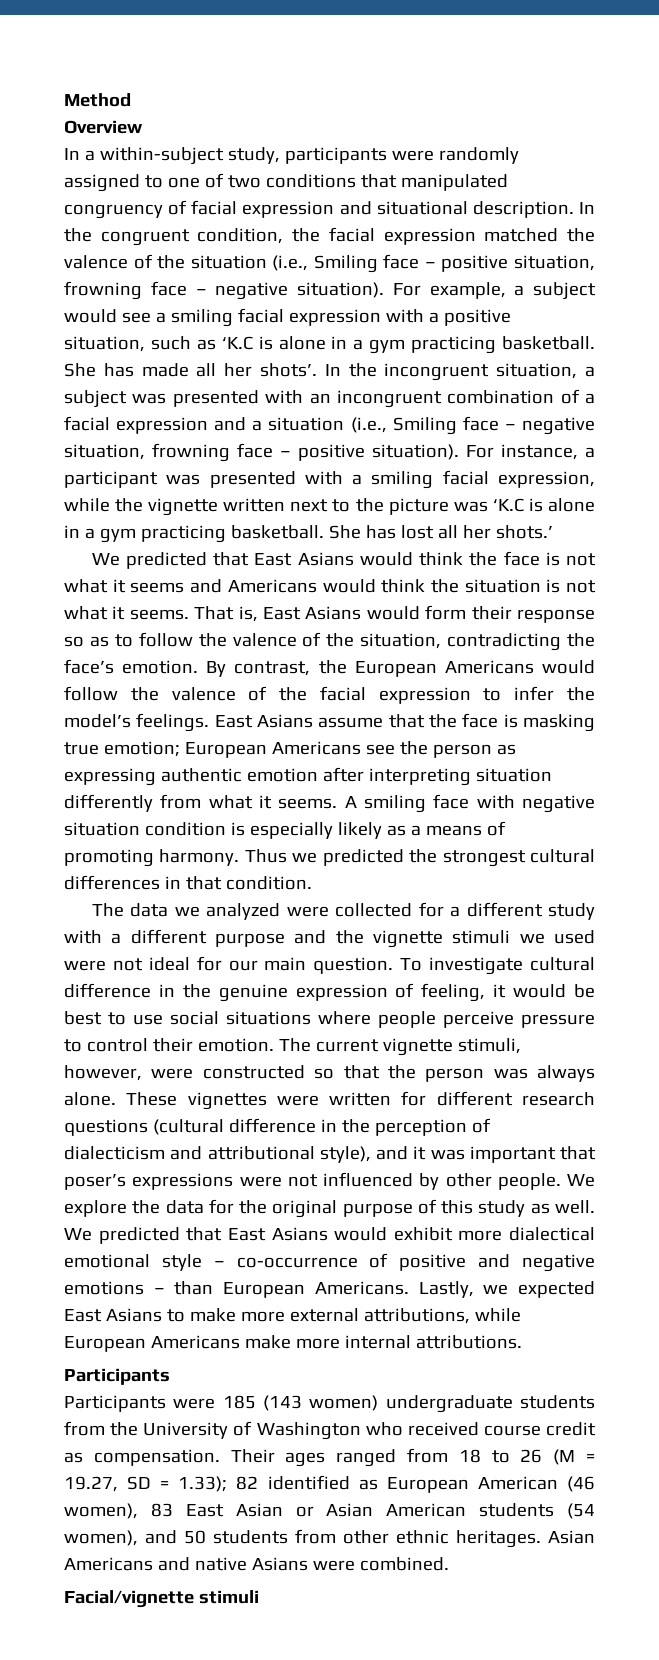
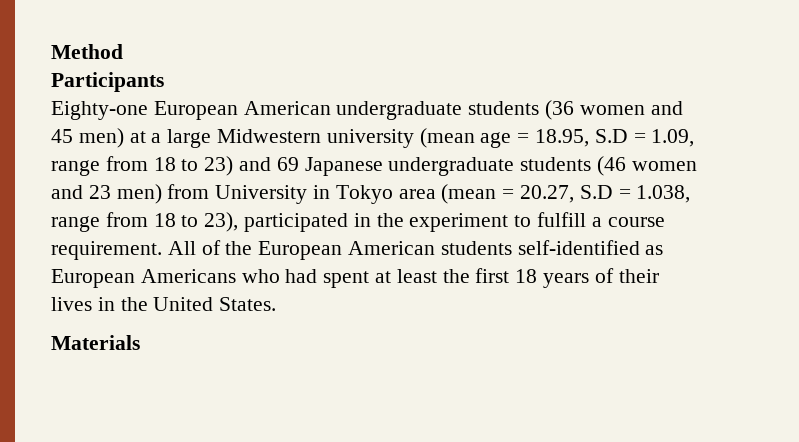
- Overview
- In a within-subject study, participants were randomly assigned to one of two conditions that manipulated congruency of facial expression and situational description. In the congruent condition, the facial expression matched the valence of the situation (i.e., Smiling face – positive situation, frowning face – negative situation). For example, a subject would see a smiling facial expression with a positive situation, such as ‘K.C is alone in a gym practicing basketball. She has made all her shots’. In the incongruent situation, a subject was presented with an incongruent combination of a facial expression and a situation (i.e., Smiling face – negative situation, frowning face – positive situation). For instance, a participant was presented with a smiling facial expression, while the vignette written next to the picture was ‘K.C is alone in a gym practicing basketball. She has lost all her shots.’
- We predicted that East Asians would think the face is not what it seems and Americans would think the situation is not what it seems. That is, East Asians would form their response so as to follow the valence of the situation, contradicting the face’s emotion. By contrast, the European Americans would follow the valence of the facial expression to infer the model’s feelings. East Asians assume that the face is masking true emotion; European Americans see the person as expressing authentic emotion after interpreting situation differently from what it seems. A smiling face with negative situation condition is especially likely as a means of promoting harmony. Thus we predicted the strongest cultural differences in that condition.
- The data we analyzed were collected for a different study with a different purpose and the vignette stimuli we used were not ideal for our main question. To investigate cultural difference in the genuine expression of feeling, it would be best to use social situations where people perceive pressure to control their emotion. The current vignette stimuli, however, were constructed so that the person was always alone. These vignettes were written for different research questions (cultural difference in the perception of dialecticism and attributional style), and it was important that poser’s expressions were not influenced by other people. We explore the data for the original purpose of this study as well. We predicted that East Asians would exhibit more dialectical emotional style – co-occurrence of positive and negative emotions – than European Americans. Lastly, we expected East Asians to make more external attributions, while European Americans make more internal attributions.
  Participants
- Participants were 185 (143 women) undergraduate students from the University of Washington who received course credit as compensation. Their ages ranged from 18 to 26 (M = 19.27, SD = 1.33); 82 identified as European American (46 women), 83 East Asian or Asian American students (54 women), and 50 students from other ethnic heritages. Asian Americans and native Asians were combined.
- Facial/vignette stimuli
+ Eighty-one European American undergraduate students (36 women and 45 men) at a large Midwestern university (mean age = 18.95, S.D = 1.09, range from 18 to 23) and 69 Japanese undergraduate students (46 women and 23 men) from University in Tokyo area (mean = 20.27, S.D = 1.038, range from 18 to 23), participated in the experiment to fulfill a course requirement. All of the European American students self-identified as European Americans who had spent at least the first 18 years of their lives in the United States.
+ Materials

